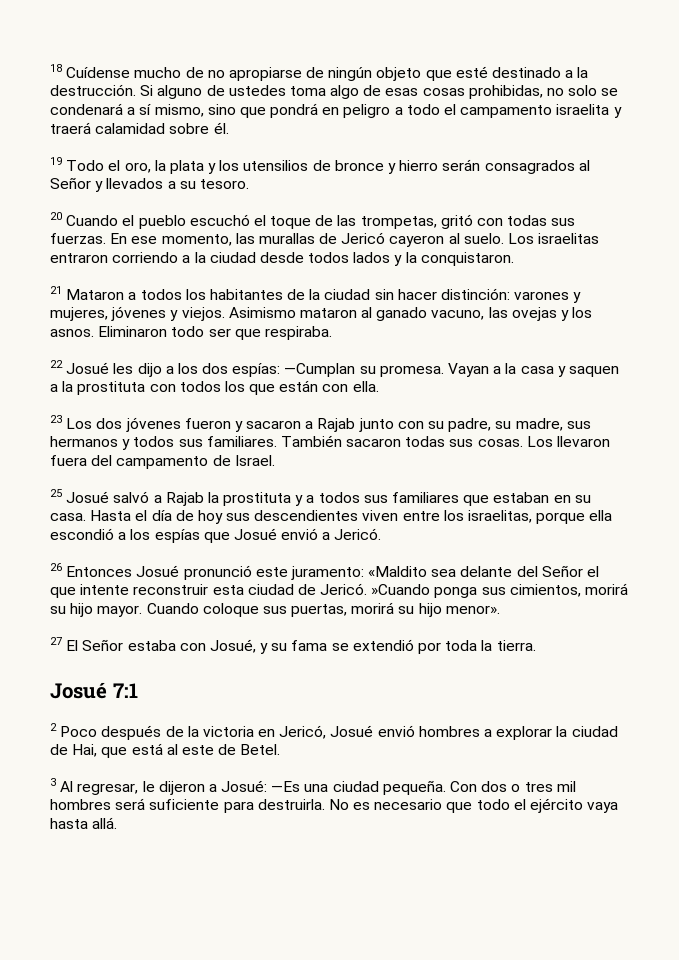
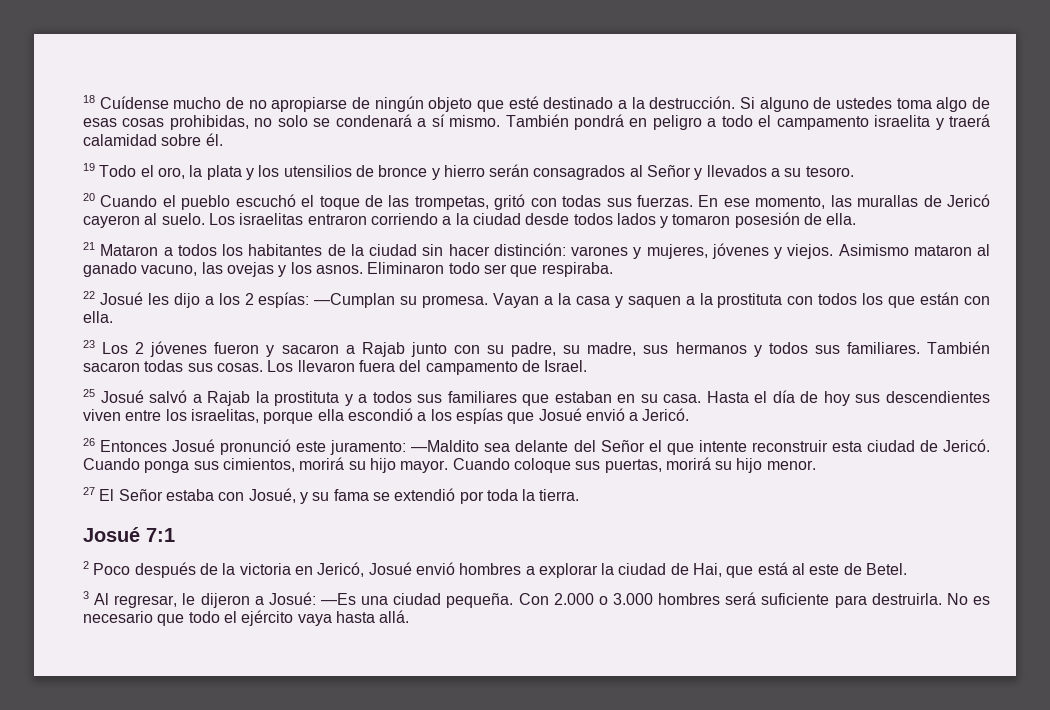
- Si alguno de ustedes toma algo de esas cosas prohibidas, no solo se condenará a sí mismo, sino que pondrá en peligro a todo el campamento israelita y traerá calamidad sobre él.
+ Si alguno de ustedes toma algo de esas cosas prohibidas, no solo se condenará a sí mismo. También pondrá en peligro a todo el campamento israelita y traerá calamidad sobre él.
- Los israelitas entraron corriendo a la ciudad desde todos lados y la conquistaron.
+ Los israelitas entraron corriendo a la ciudad desde todos lados y tomaron posesión de ella.
- 22 Josué les dijo a los dos espías: —Cumplan su promesa.
+ 22 Josué les dijo a los 2 espías: —Cumplan su promesa.
- 23 Los dos jóvenes fueron y sacaron a Rajab junto con su padre, su madre, sus hermanos y todos sus familiares.
+ 23 Los 2 jóvenes fueron y sacaron a Rajab junto con su padre, su madre, sus hermanos y todos sus familiares.
- 26 Entonces Josué pronunció este juramento: «Maldito sea delante del Señor el que intente reconstruir esta ciudad de Jericó. »Cuando ponga sus cimientos, morirá su hijo mayor.
+ 26 Entonces Josué pronunció este juramento: —Maldito sea delante del Señor el que intente reconstruir esta ciudad de Jericó. Cuando ponga sus cimientos, morirá su hijo mayor.
- Cuando coloque sus puertas, morirá su hijo menor».
+ Cuando coloque sus puertas, morirá su hijo menor.
- Con dos o tres mil hombres será suficiente para destruirla.
+ Con 2.000 o 3.000 hombres será suficiente para destruirla.

